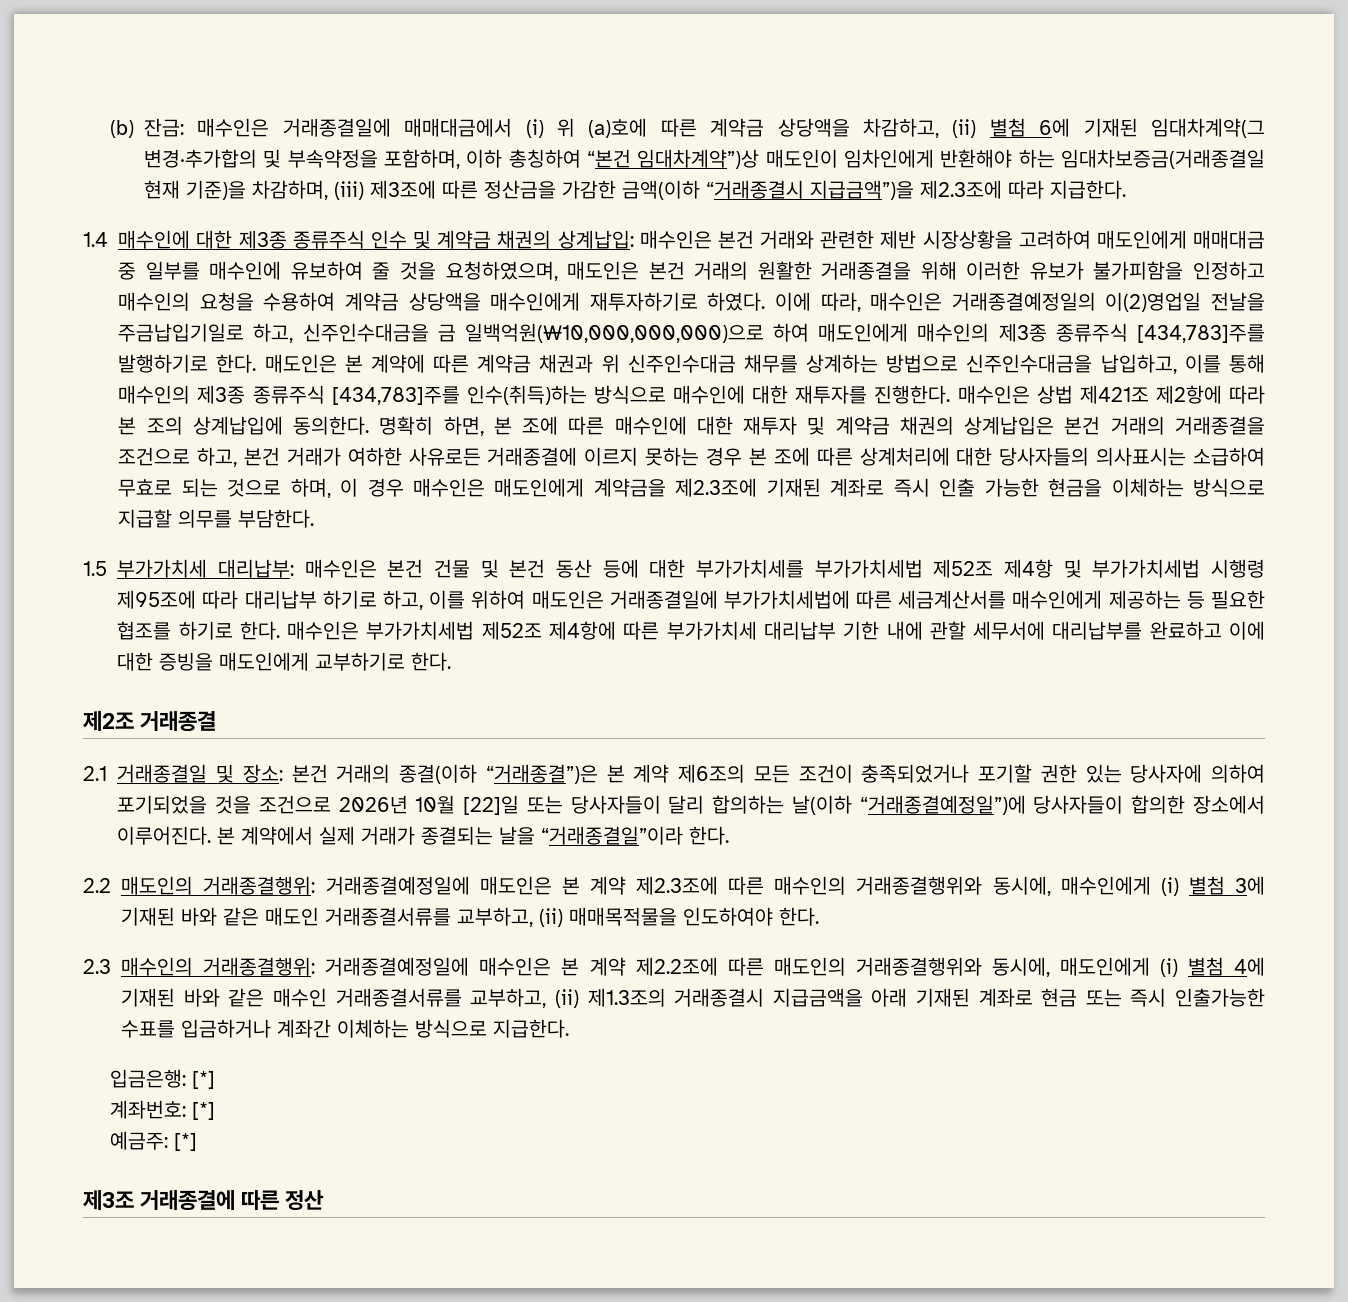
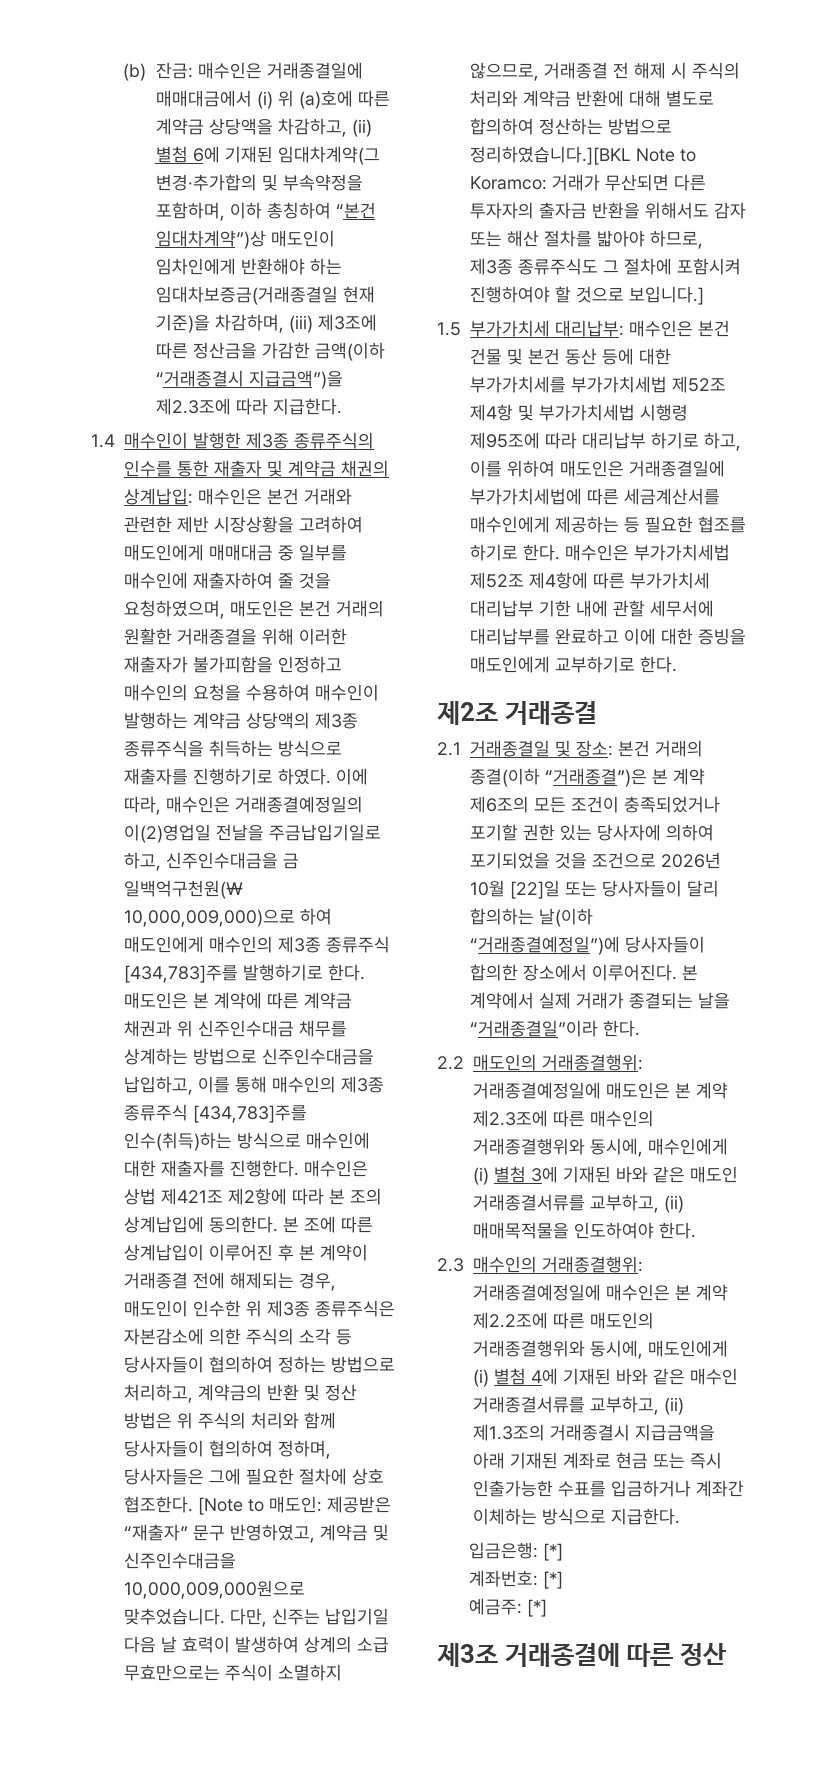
- 1.4 매수인에 대한 제3종 종류주식 인수 및 계약금 채권의 상계납입: 매수인은 본건 거래와 관련한 제반 시장상황을 고려하여 매도인에게 매매대금 중 일부를 매수인에 유보하여 줄 것을 요청하였으며, 매도인은 본건 거래의 원활한 거래종결을 위해 이러한 유보가 불가피함을 인정하고 매수인의 요청을 수용하여 계약금 상당액을 매수인에게 재투자하기로 하였다.
+ 1.4 매수인이 발행한 제3종 종류주식의 인수를 통한 재출자 및 계약금 채권의 상계납입: 매수인은 본건 거래와 관련한 제반 시장상황을 고려하여 매도인에게 매매대금 중 일부를 매수인에 재출자하여 줄 것을 요청하였으며, 매도인은 본건 거래의 원활한 거래종결을 위해 이러한 재출자가 불가피함을 인정하고 매수인의 요청을 수용하여 매수인이 발행하는 계약금 상당액의 제3종 종류주식을 취득하는 방식으로 재출자를 진행하기로 하였다.
- 이에 따라, 매수인은 거래종결예정일의 이(2)영업일 전날을 주금납입기일로 하고, 신주인수대금을 금 일백억원(￦10,000,000,000)으로 하여 매도인에게 매수인의 제3종 종류주식 [434,783]주를 발행하기로 한다.
+ 이에 따라, 매수인은 거래종결예정일의 이(2)영업일 전날을 주금납입기일로 하고, 신주인수대금을 금 일백억구천원(￦10,000,009,000)으로 하여 매도인에게 매수인의 제3종 종류주식 [434,783]주를 발행하기로 한다.
- 매도인은 본 계약에 따른 계약금 채권과 위 신주인수대금 채무를 상계하는 방법으로 신주인수대금을 납입하고, 이를 통해 매수인의 제3종 종류주식 [434,783]주를 인수(취득)하는 방식으로 매수인에 대한 재투자를 진행한다.
+ 매도인은 본 계약에 따른 계약금 채권과 위 신주인수대금 채무를 상계하는 방법으로 신주인수대금을 납입하고, 이를 통해 매수인의 제3종 종류주식 [434,783]주를 인수(취득)하는 방식으로 매수인에 대한 재출자를 진행한다.
- 명확히 하면, 본 조에 따른 매수인에 대한 재투자 및 계약금 채권의 상계납입은 본건 거래의 거래종결을 조건으로 하고, 본건 거래가 여하한 사유로든 거래종결에 이르지 못하는 경우 본 조에 따른 상계처리에 대한 당사자들의 의사표시는 소급하여 무효로 되는 것으로 하며, 이 경우 매수인은 매도인에게 계약금을 제2.3조에 기재된 계좌로 즉시 인출 가능한 현금을 이체하는 방식으로 지급할 의무를 부담한다.
+ 본 조에 따른 상계납입이 이루어진 후 본 계약이 거래종결 전에 해제되는 경우, 매도인이 인수한 위 제3종 종류주식은 자본감소에 의한 주식의 소각 등 당사자들이 협의하여 정하는 방법으로 처리하고, 계약금의 반환 및 정산 방법은 위 주식의 처리와 함께 당사자들이 협의하여 정하며, 당사자들은 그에 필요한 절차에 상호 협조한다. [Note to 매도인: 제공받은 “재출자” 문구 반영하였고, 계약금 및 신주인수대금을 10,000,009,000원으로 맞추었습니다. 다만, 신주는 납입기일 다음 날 효력이 발생하여 상계의 소급 무효만으로는 주식이 소멸하지 않으므로, 거래종결 전 해제 시 주식의 처리와 계약금 반환에 대해 별도로 합의하여 정산하는 방법으로 정리하였습니다.][BKL Note to Koramco: 거래가 무산되면 다른 투자자의 출자금 반환을 위해서도 감자 또는 해산 절차를 밟아야 하므로, 제3종 종류주식도 그 절차에 포함시켜 진행하여야 할 것으로 보입니다.]

